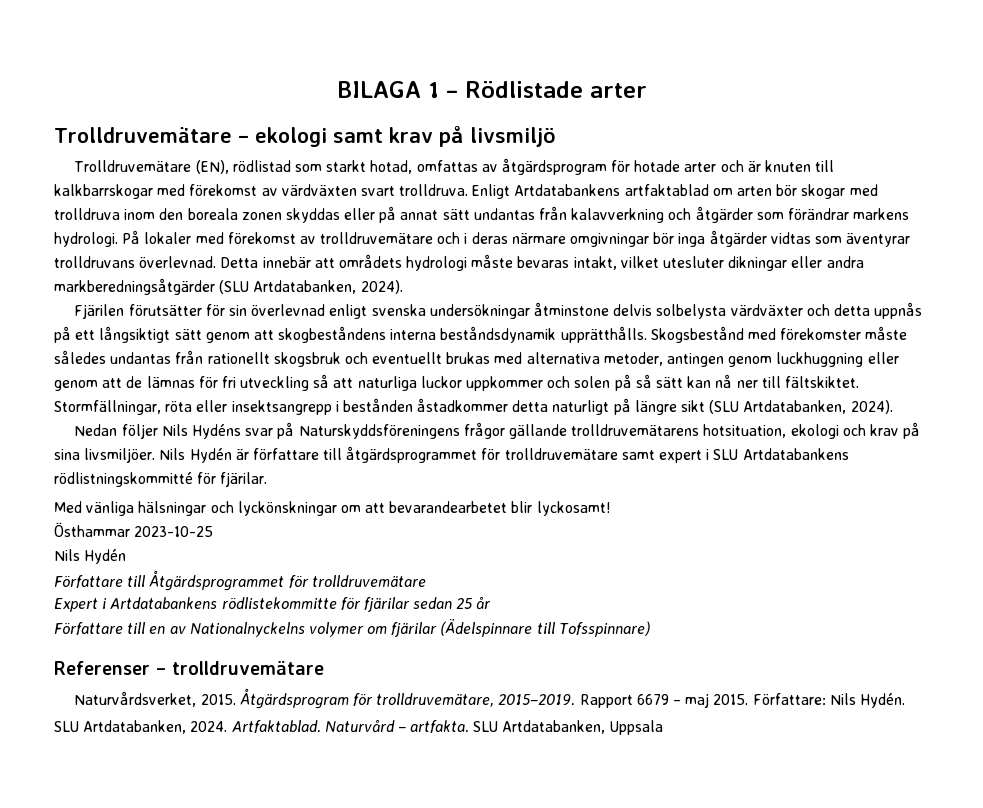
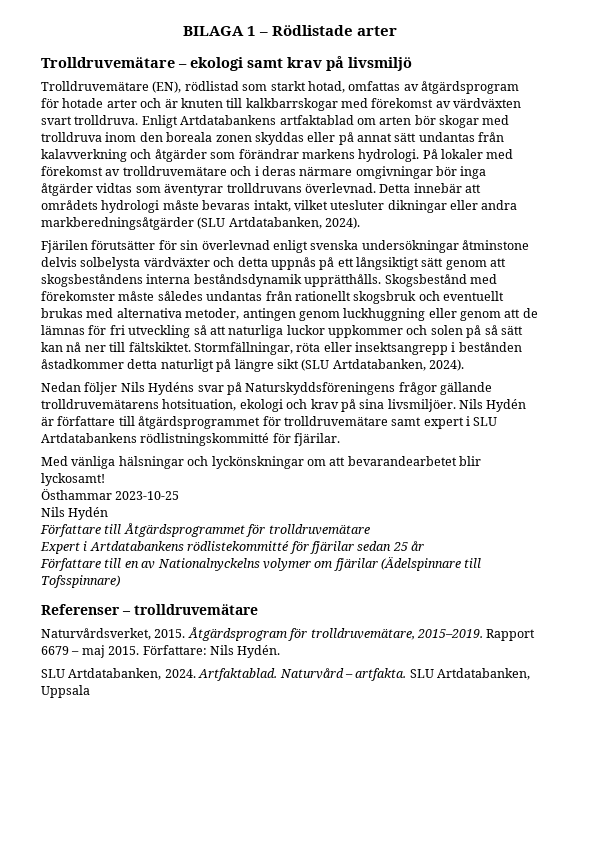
- Fjärilen förutsätter för sin överlevnad enligt svenska undersökningar åtminstone delvis solbelysta värdväxter och detta uppnås på ett långsiktigt sätt genom att skogbeståndens interna beståndsdynamik upprätthålls.
+ Fjärilen förutsätter för sin överlevnad enligt svenska undersökningar åtminstone delvis solbelysta värdväxter och detta uppnås på ett långsiktigt sätt genom att skogsbeståndens interna beståndsdynamik upprätthålls.
- Expert i Artdatabankens rödlistekommitte för fjärilar sedan 25 år
+ Expert i Artdatabankens rödlistekommitté för fjärilar sedan 25 år

